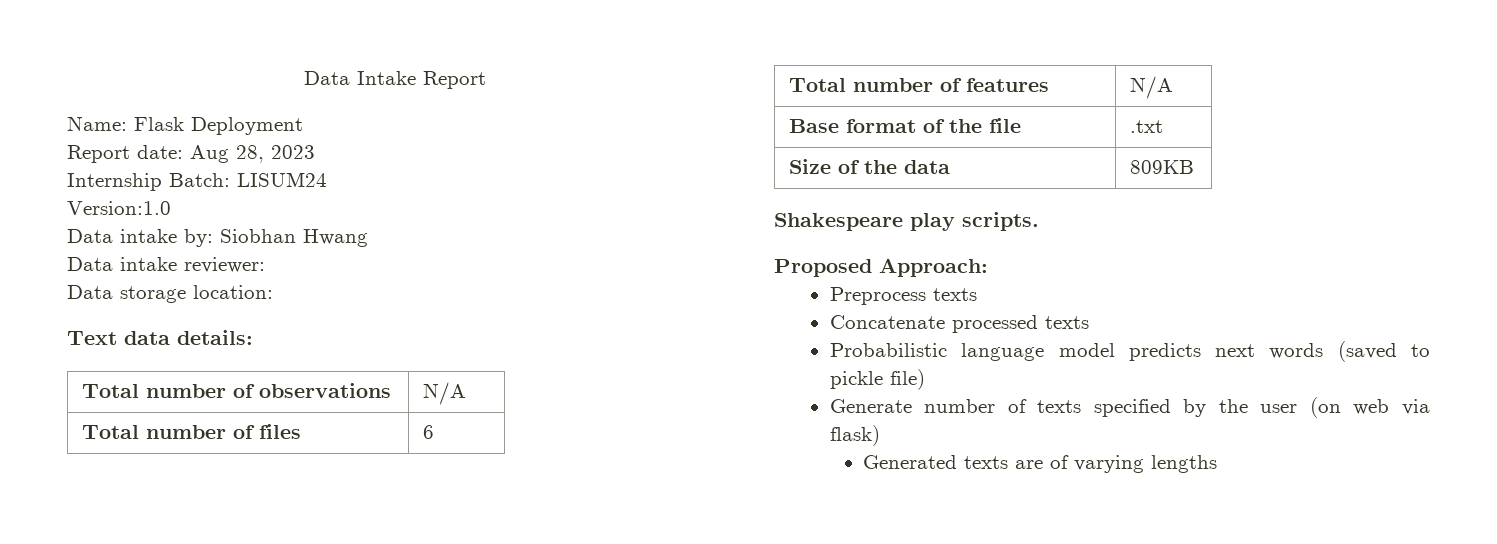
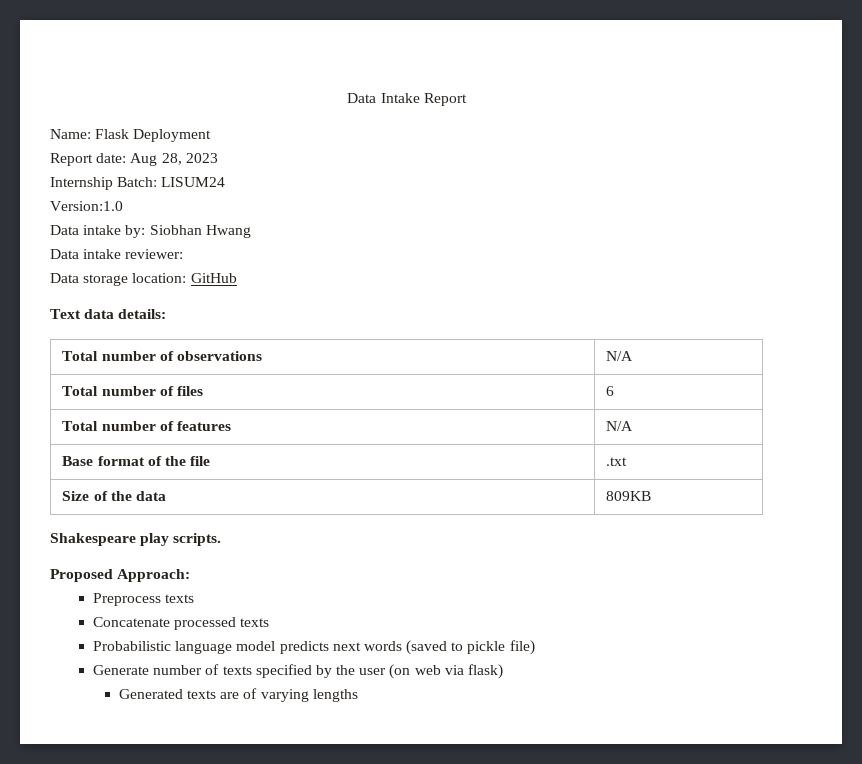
- Data storage location:
+ Data storage location: GitHub

